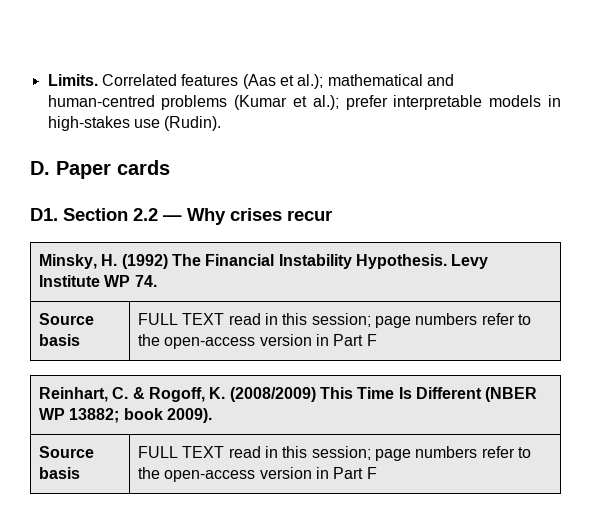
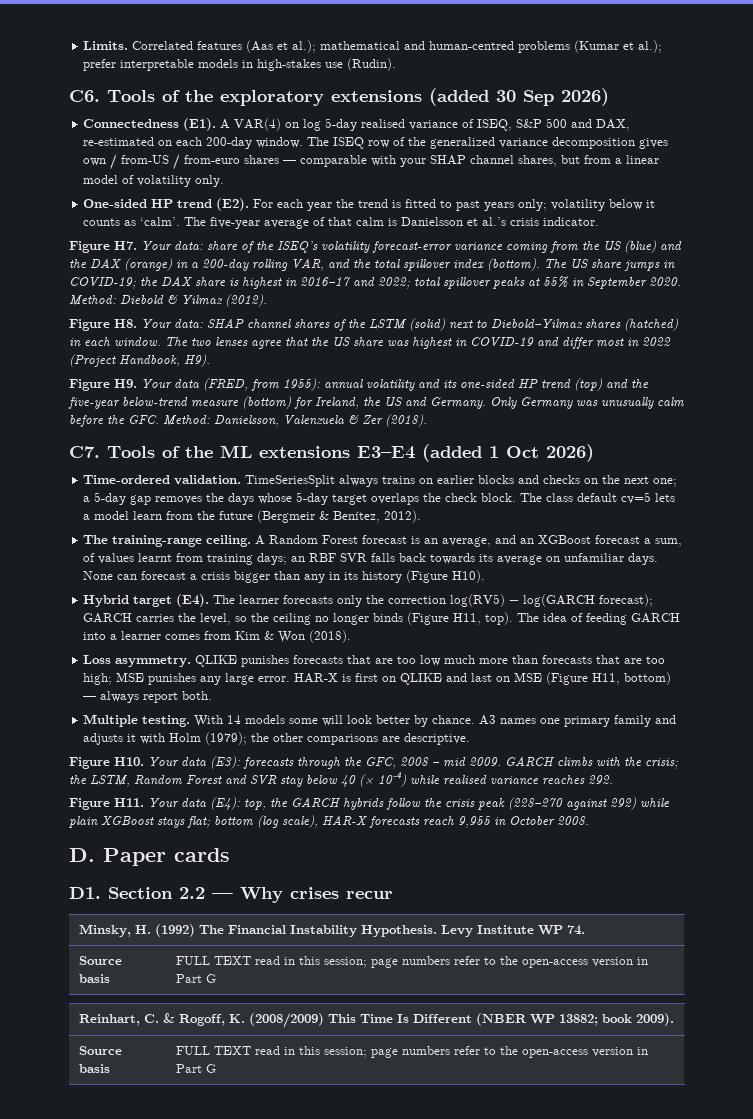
+ C6. Tools of the exploratory extensions (added 30 Sep 2026)
+ Connectedness (E1). A VAR(4) on log 5-day realised variance of ISEQ, S&P 500 and DAX, re-estimated on each 200-day window. The ISEQ row of the generalized variance decomposition gives own / from-US / from-euro shares — comparable with your SHAP channel shares, but from a linear model of volatility only.
+ One-sided HP trend (E2). For each year the trend is fitted to past years only; volatility below it counts as ‘calm’. The five-year average of that calm is Danielsson et al.’s crisis indicator.
+ Figure H7. Your data: share of the ISEQ’s volatility forecast-error variance coming from the US (blue) and the DAX (orange) in a 200-day rolling VAR, and the total spillover index (bottom). The US share jumps in COVID-19; the DAX share is highest in 2016–17 and 2022; total spillover peaks at 55% in September 2020. Method: Diebold & Yilmaz (2012).
+ Figure H8. Your data: SHAP channel shares of the LSTM (solid) next to Diebold–Yilmaz shares (hatched) in each window. The two lenses agree that the US share was highest in COVID-19 and differ most in 2022 (Project Handbook, H9).
+ Figure H9. Your data (FRED, from 1955): annual volatility and its one-sided HP trend (top) and the five-year below-trend measure (bottom) for Ireland, the US and Germany. Only Germany was unusually calm before the GFC. Method: Danielsson, Valenzuela & Zer (2018).
+ C7. Tools of the ML extensions E3–E4 (added 1 Oct 2026)
+ Time-ordered validation. TimeSeriesSplit always trains on earlier blocks and checks on the next one; a 5-day gap removes the days whose 5-day target overlaps the check block. The class default cv=5 lets a model learn from the future (Bergmeir & Benítez, 2012).
+ The training-range ceiling. A Random Forest forecast is an average, and an XGBoost forecast a sum, of values learnt from training days; an RBF SVR falls back towards its average on unfamiliar days. None can forecast a crisis bigger than any in its history (Figure H10).
+ Hybrid target (E4). The learner forecasts only the correction log(RV5) − log(GARCH forecast); GARCH carries the level, so the ceiling no longer binds (Figure H11, top). The idea of feeding GARCH into a learner comes from Kim & Won (2018).
+ Loss asymmetry. QLIKE punishes forecasts that are too low much more than forecasts that are too high; MSE punishes any large error. HAR-X is first on QLIKE and last on MSE (Figure H11, bottom) — always report both.
+ Multiple testing. With 14 models some will look better by chance. A3 names one primary family and adjusts it with Holm (1979); the other comparisons are descriptive.
+ Figure H10. Your data (E3): forecasts through the GFC, 2008 – mid 2009. GARCH climbs with the crisis; the LSTM, Random Forest and SVR stay below 40 (× 10⁻⁴) while realised variance reaches 292.
+ Figure H11. Your data (E4): top, the GARCH hybrids follow the crisis peak (228–270 against 292) while plain XGBoost stays flat; bottom (log scale), HAR-X forecasts reach 9,955 in October 2008.
  Minsky, H. (1992) The Financial Instability Hypothesis. Levy Institute WP 74.
- Source basis | FULL TEXT read in this session; page numbers refer to the open-access version in Part F
+ Source basis | FULL TEXT read in this session; page numbers refer to the open-access version in Part G
  Reinhart, C. & Rogoff, K. (2008/2009) This Time Is Different (NBER WP 13882; book 2009).
- Source basis | FULL TEXT read in this session; page numbers refer to the open-access version in Part F
+ Source basis | FULL TEXT read in this session; page numbers refer to the open-access version in Part G

